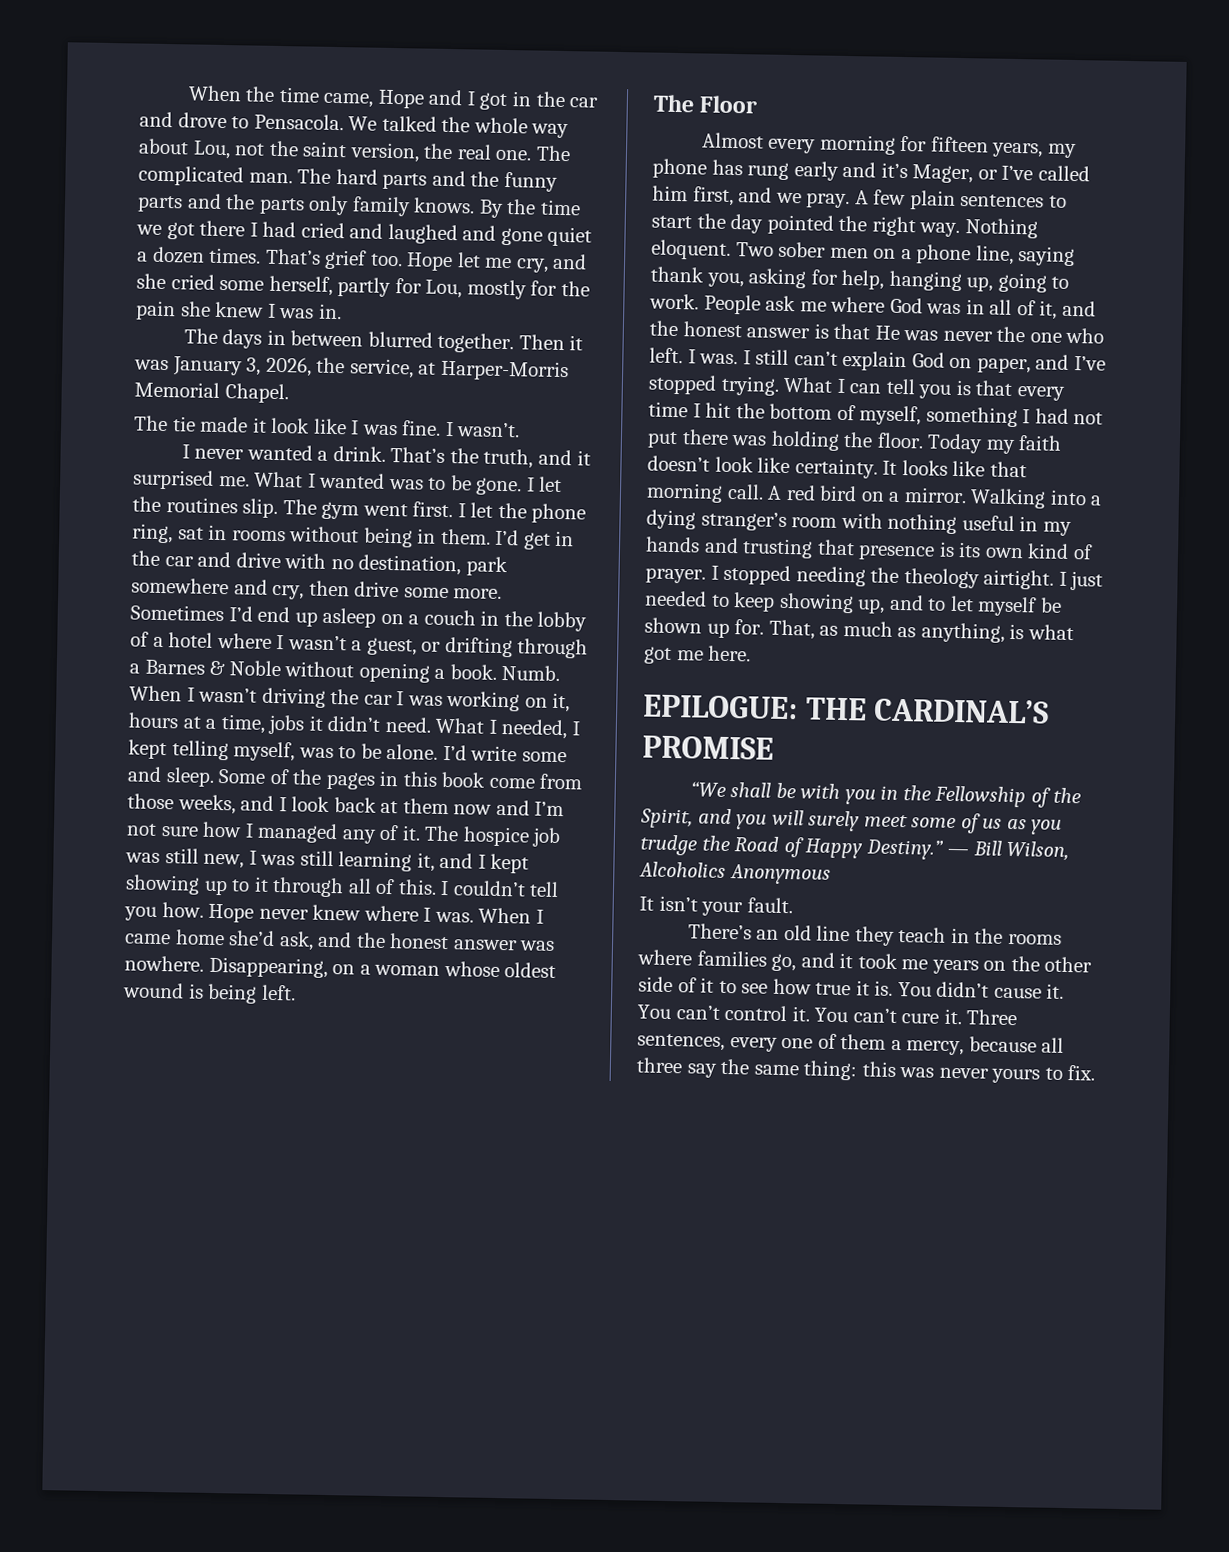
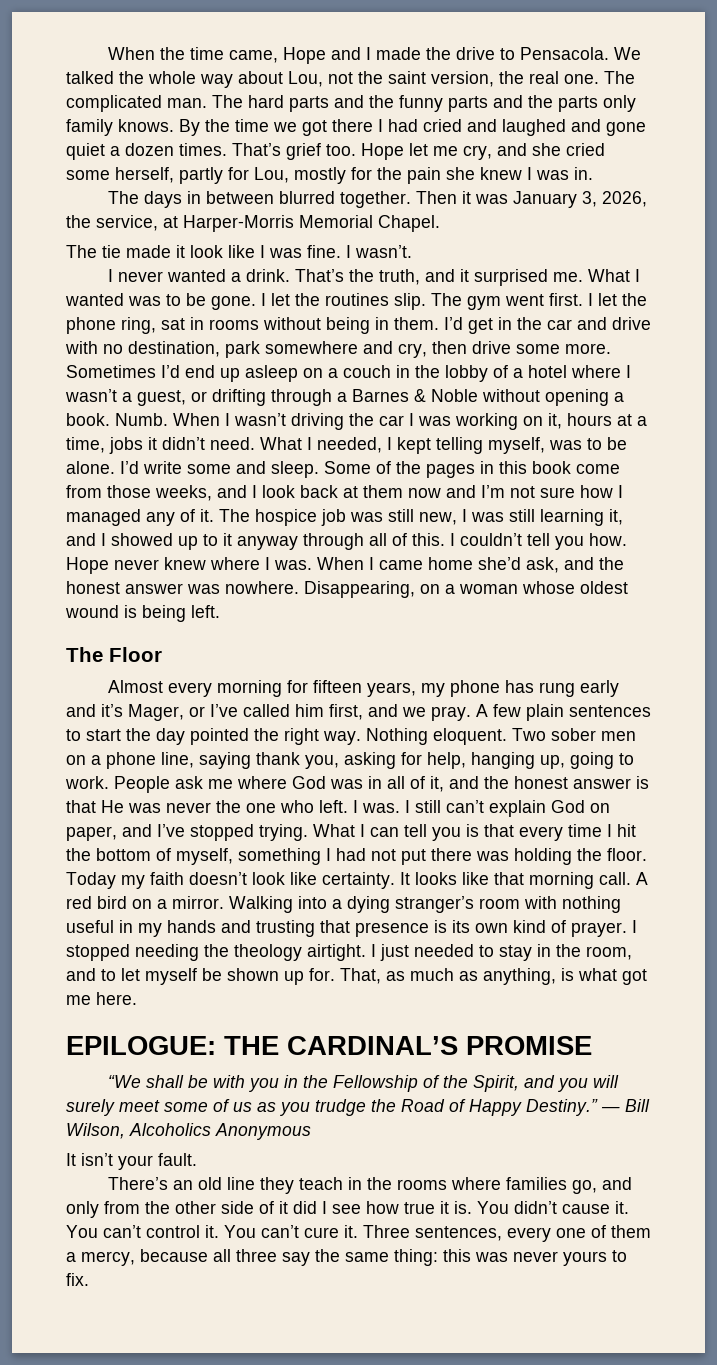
- When the time came, Hope and I got in the car and drove to Pensacola.
+ When the time came, Hope and I made the drive to Pensacola.
- The hospice job was still new, I was still learning it, and I kept showing up to it through all of this.
+ The hospice job was still new, I was still learning it, and I showed up to it anyway through all of this.
- I just needed to keep showing up, and to let myself be shown up for.
+ I just needed to stay in the room, and to let myself be shown up for.
- There’s an old line they teach in the rooms where families go, and it took me years on the other side of it to see how true it is.
+ There’s an old line they teach in the rooms where families go, and only from the other side of it did I see how true it is.

